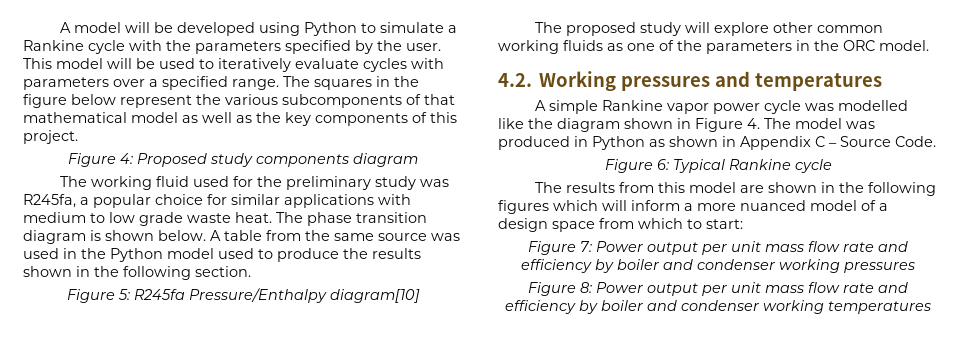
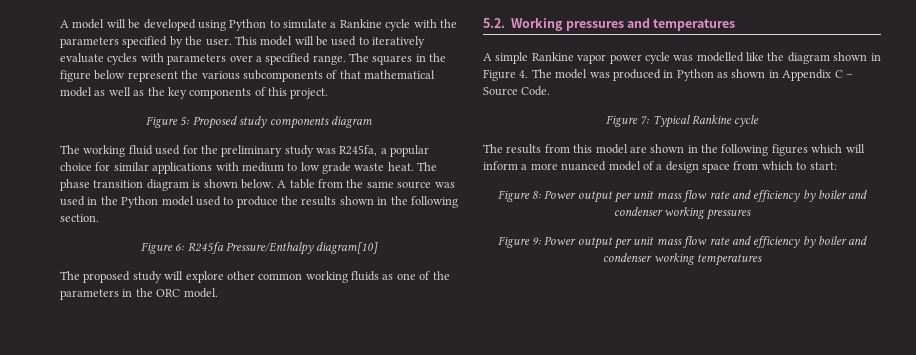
- Figure 4: Proposed study components diagram
+ Figure 5: Proposed study components diagram
- Figure 5: R245fa Pressure/Enthalpy diagram[10]
+ Figure 6: R245fa Pressure/Enthalpy diagram[10]
- 4.2. Working pressures and temperatures
+ 5.2. Working pressures and temperatures
- Figure 6: Typical Rankine cycle
+ Figure 7: Typical Rankine cycle
- Figure 7: Power output per unit mass flow rate and efficiency by boiler and condenser working pressures
+ Figure 8: Power output per unit mass flow rate and efficiency by boiler and condenser working pressures
- Figure 8: Power output per unit mass flow rate and efficiency by boiler and condenser working temperatures
+ Figure 9: Power output per unit mass flow rate and efficiency by boiler and condenser working temperatures

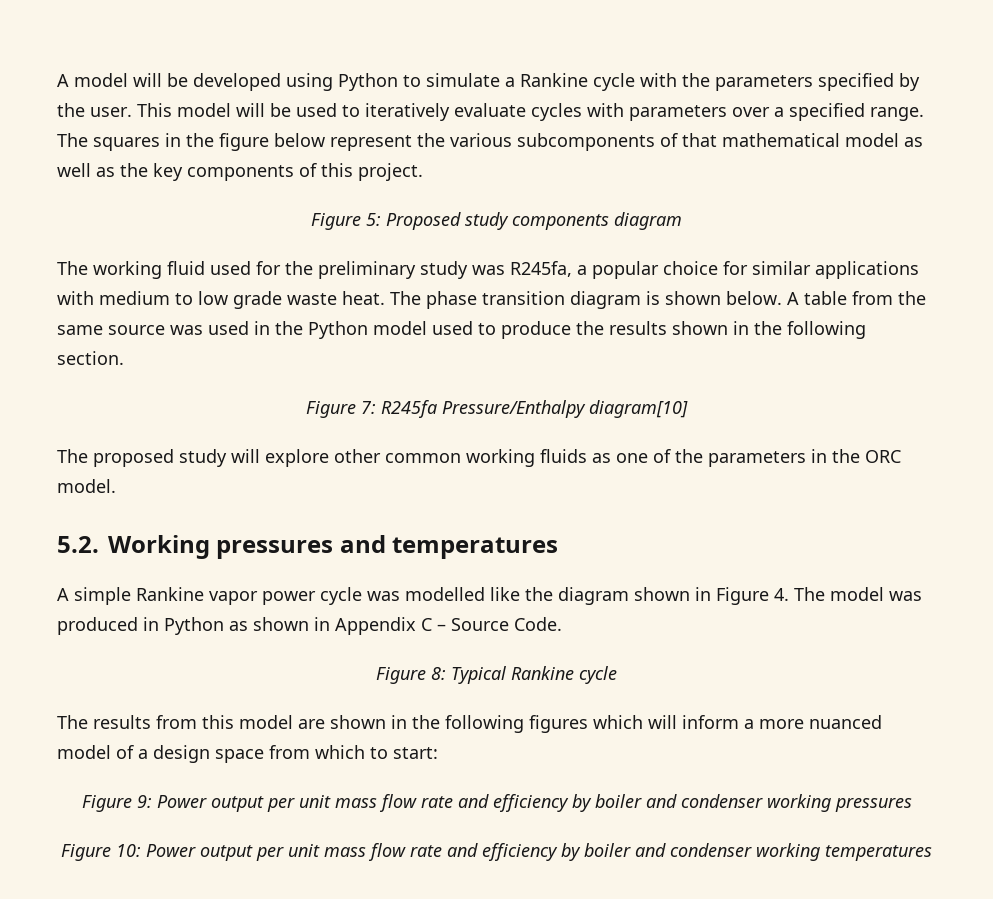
- Figure 6: R245fa Pressure/Enthalpy diagram[10]
+ Figure 7: R245fa Pressure/Enthalpy diagram[10]
- Figure 7: Typical Rankine cycle
+ Figure 8: Typical Rankine cycle
- Figure 8: Power output per unit mass flow rate and efficiency by boiler and condenser working pressures
+ Figure 9: Power output per unit mass flow rate and efficiency by boiler and condenser working pressures
- Figure 9: Power output per unit mass flow rate and efficiency by boiler and condenser working temperatures
+ Figure 10: Power output per unit mass flow rate and efficiency by boiler and condenser working temperatures

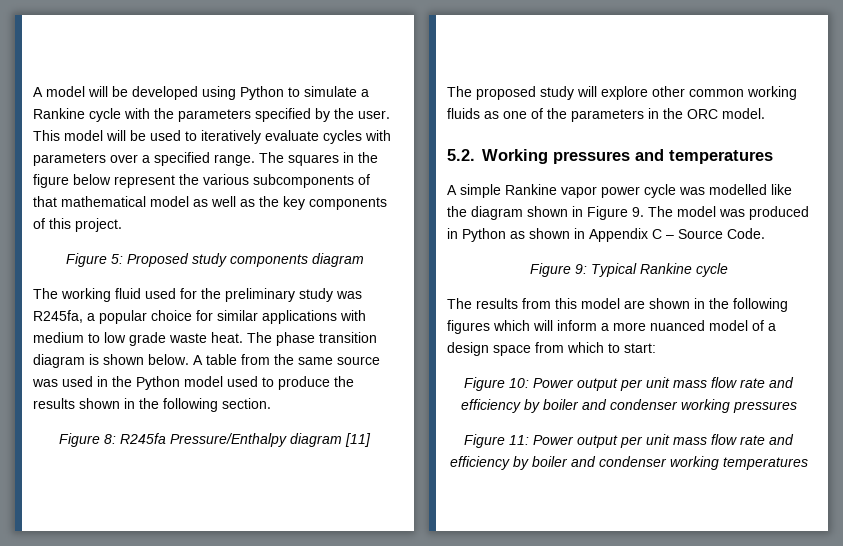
- Figure 7: R245fa Pressure/Enthalpy diagram[10]
+ Figure 8: R245fa Pressure/Enthalpy diagram [11]
- A simple Rankine vapor power cycle was modelled like the diagram shown in Figure 4. The model was produced in Python as shown in Appendix C – Source Code.
+ A simple Rankine vapor power cycle was modelled like the diagram shown in Figure 9. The model was produced in Python as shown in Appendix C – Source Code.
- Figure 8: Typical Rankine cycle
+ Figure 9: Typical Rankine cycle
- Figure 9: Power output per unit mass flow rate and efficiency by boiler and condenser working pressures
+ Figure 10: Power output per unit mass flow rate and efficiency by boiler and condenser working pressures
- Figure 10: Power output per unit mass flow rate and efficiency by boiler and condenser working temperatures
+ Figure 11: Power output per unit mass flow rate and efficiency by boiler and condenser working temperatures

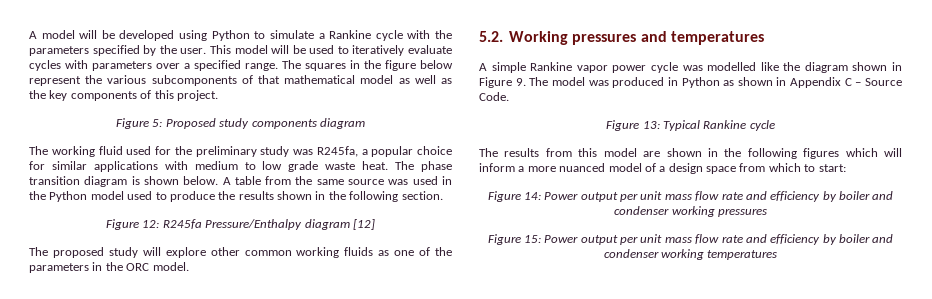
- Figure 8: R245fa Pressure/Enthalpy diagram [11]
+ Figure 12: R245fa Pressure/Enthalpy diagram [12]
- Figure 9: Typical Rankine cycle
+ Figure 13: Typical Rankine cycle
- Figure 10: Power output per unit mass flow rate and efficiency by boiler and condenser working pressures
+ Figure 14: Power output per unit mass flow rate and efficiency by boiler and condenser working pressures
- Figure 11: Power output per unit mass flow rate and efficiency by boiler and condenser working temperatures
+ Figure 15: Power output per unit mass flow rate and efficiency by boiler and condenser working temperatures

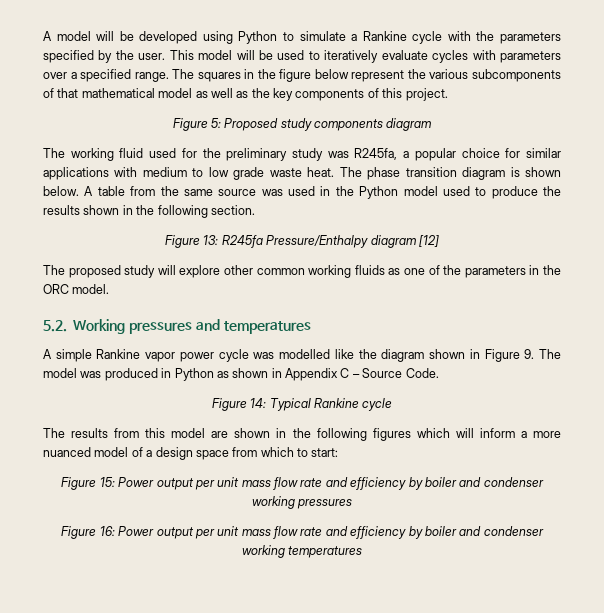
- Figure 12: R245fa Pressure/Enthalpy diagram [12]
+ Figure 13: R245fa Pressure/Enthalpy diagram [12]
- Figure 13: Typical Rankine cycle
+ Figure 14: Typical Rankine cycle
- Figure 14: Power output per unit mass flow rate and efficiency by boiler and condenser working pressures
+ Figure 15: Power output per unit mass flow rate and efficiency by boiler and condenser working pressures
- Figure 15: Power output per unit mass flow rate and efficiency by boiler and condenser working temperatures
+ Figure 16: Power output per unit mass flow rate and efficiency by boiler and condenser working temperatures

